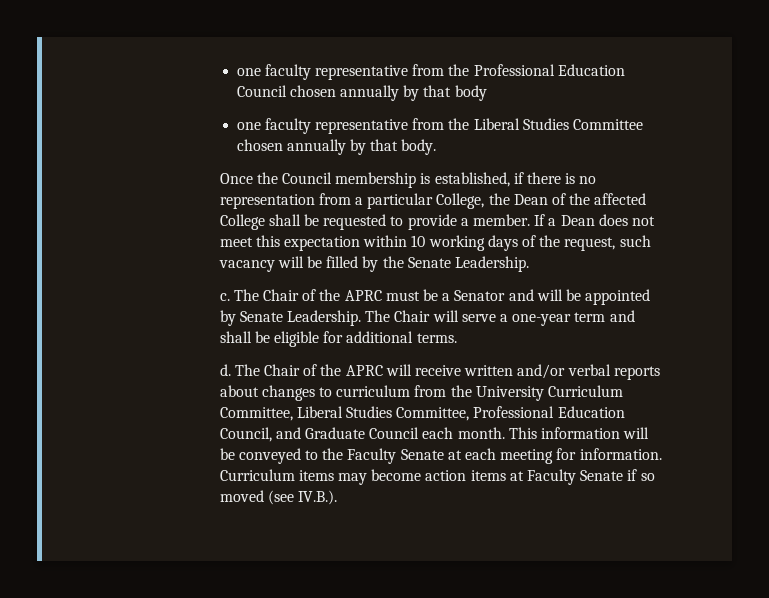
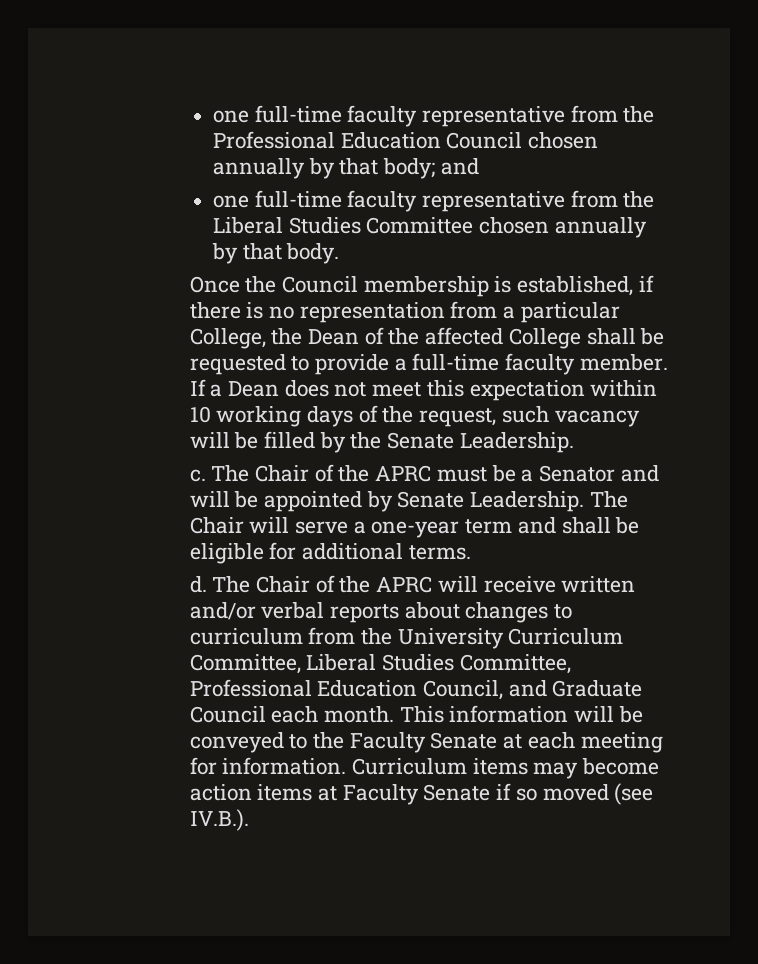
- one faculty representative from the Professional Education Council chosen annually by that body
- one faculty representative from the Liberal Studies Committee chosen annually by that body.
+ one full-time faculty representative from the Professional Education Council chosen annually by that body; and
+ one full-time faculty representative from the Liberal Studies Committee chosen annually by that body.
- Once the Council membership is established, if there is no representation from a particular College, the Dean of the affected College shall be requested to provide a member.
+ Once the Council membership is established, if there is no representation from a particular College, the Dean of the affected College shall be requested to provide a full-time faculty member.

